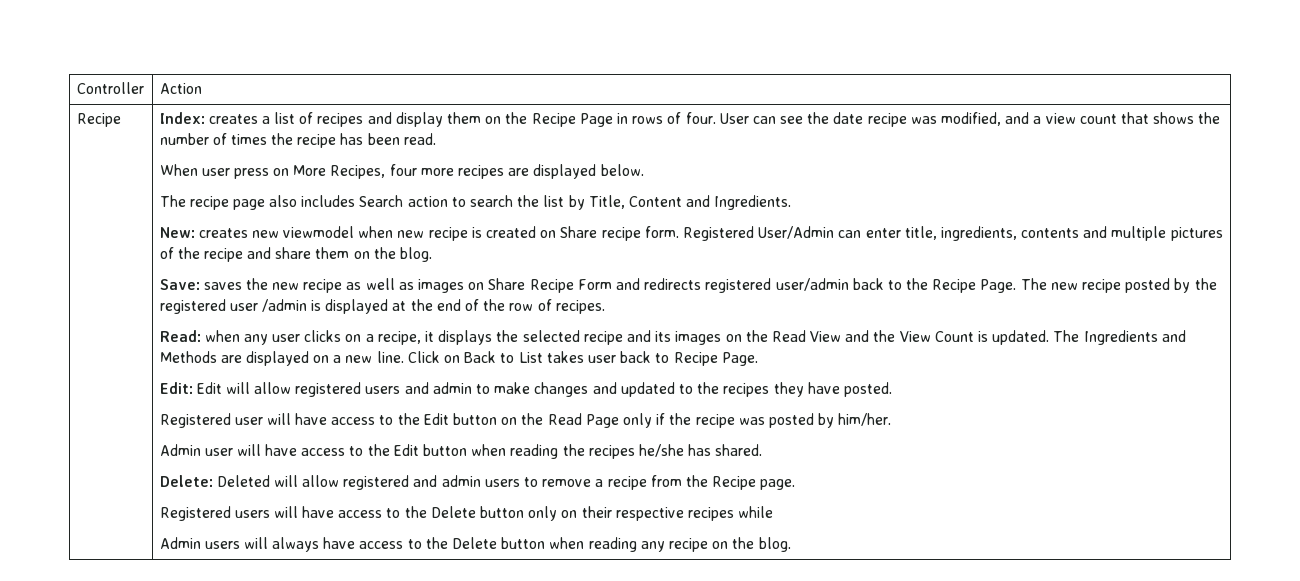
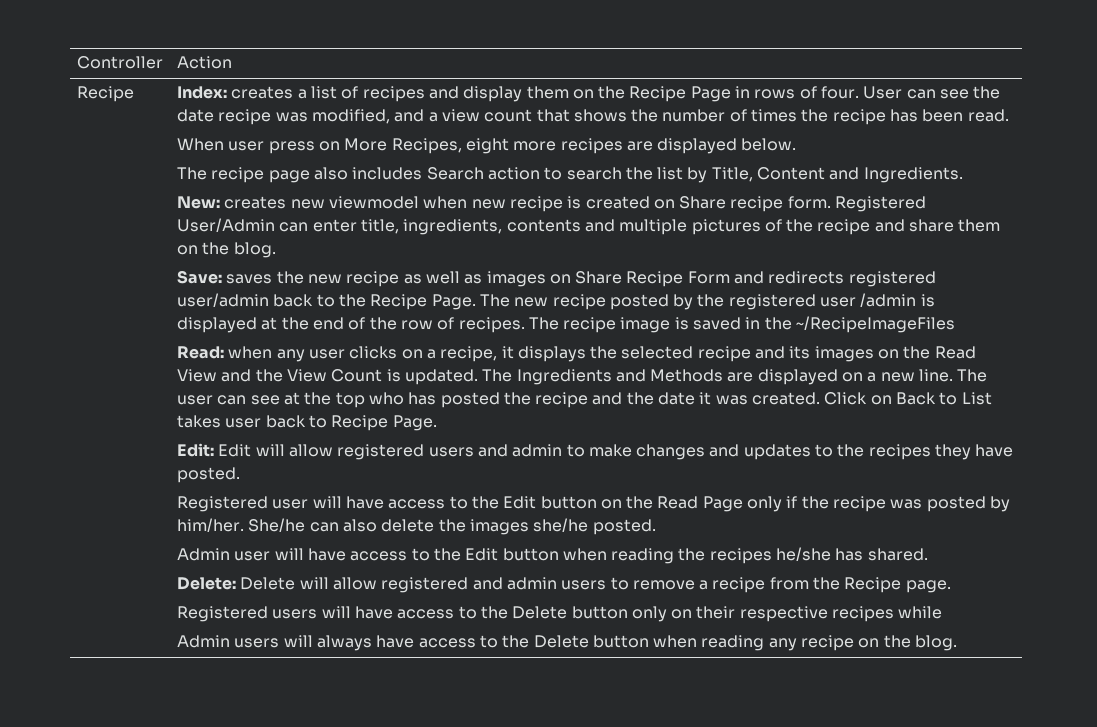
- When user press on More Recipes, four more recipes are displayed below.
+ When user press on More Recipes, eight more recipes are displayed below.
+ The recipe image is saved in the ~/RecipeImageFiles
+ The user can see at the top who has posted the recipe and the date it was created.
- Edit: Edit will allow registered users and admin to make changes and updated to the recipes they have posted.
+ Edit: Edit will allow registered users and admin to make changes and updates to the recipes they have posted.
+ She/he can also delete the images she/he posted.
- Delete: Deleted will allow registered and admin users to remove a recipe from the Recipe page.
+ Delete: Delete will allow registered and admin users to remove a recipe from the Recipe page.

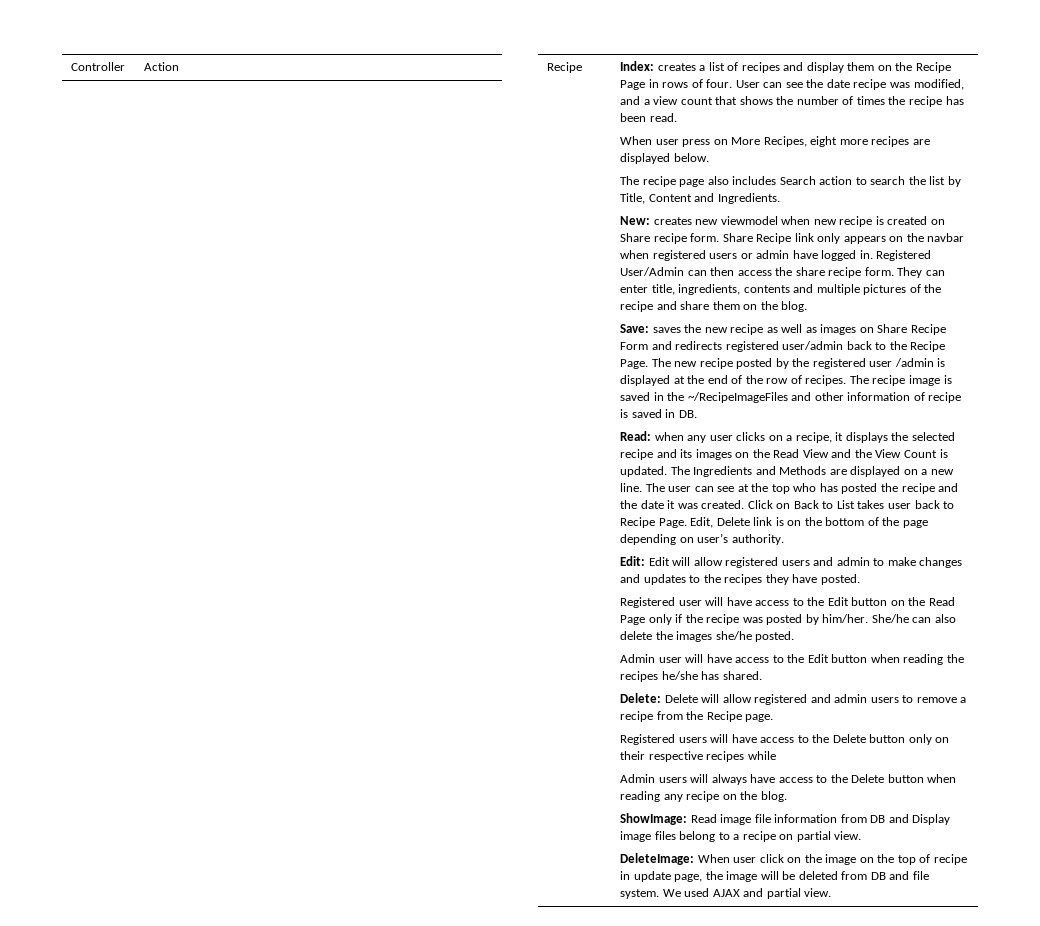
- Registered User/Admin can enter title, ingredients, contents and multiple pictures of the recipe and share them on the blog.
+ Share Recipe link only appears on the navbar when registered users or admin have logged in. Registered User/Admin can then access the share recipe form. They can enter title, ingredients, contents and multiple pictures of the recipe and share them on the blog.
- The recipe image is saved in the ~/RecipeImageFiles
+ The recipe image is saved in the ~/RecipeImageFiles and other information of recipe is saved in DB.
+ Edit, Delete link is on the bottom of the page depending on user’s authority.
+ ShowImage: Read image file information from DB and Display image files belong to a recipe on partial view.
+ DeleteImage: When user click on the image on the top of recipe in update page, the image will be deleted from DB and file system. We used AJAX and partial view.

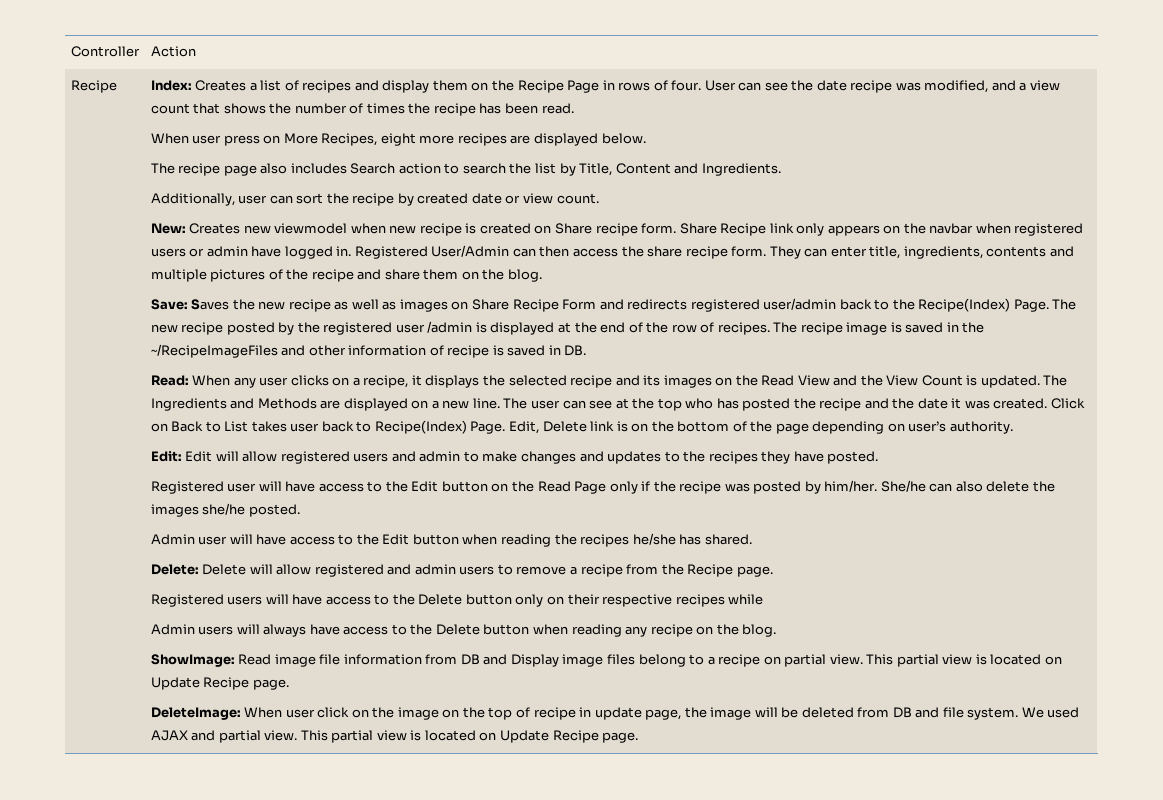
- Index: creates a list of recipes and display them on the Recipe Page in rows of four.
+ Index: Creates a list of recipes and display them on the Recipe Page in rows of four.
+ Additionally, user can sort the recipe by created date or view count.
- New: creates new viewmodel when new recipe is created on Share recipe form.
+ New: Creates new viewmodel when new recipe is created on Share recipe form.
- Save: saves the new recipe as well as images on Share Recipe Form and redirects registered user/admin back to the Recipe Page.
+ Save: Saves the new recipe as well as images on Share Recipe Form and redirects registered user/admin back to the Recipe(Index) Page.
- Read: when any user clicks on a recipe, it displays the selected recipe and its images on the Read View and the View Count is updated.
+ Read: When any user clicks on a recipe, it displays the selected recipe and its images on the Read View and the View Count is updated.
- Click on Back to List takes user back to Recipe Page.
+ Click on Back to List takes user back to Recipe(Index) Page.
- ShowImage: Read image file information from DB and Display image files belong to a recipe on partial view.
+ ShowImage: Read image file information from DB and Display image files belong to a recipe on partial view. This partial view is located on Update Recipe page.
- We used AJAX and partial view.
+ We used AJAX and partial view. This partial view is located on Update Recipe page.

